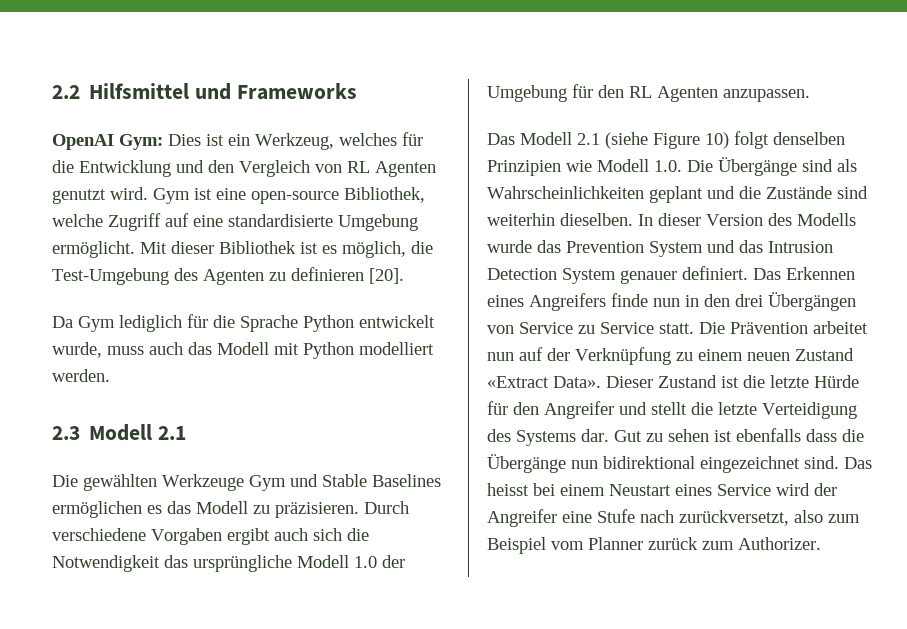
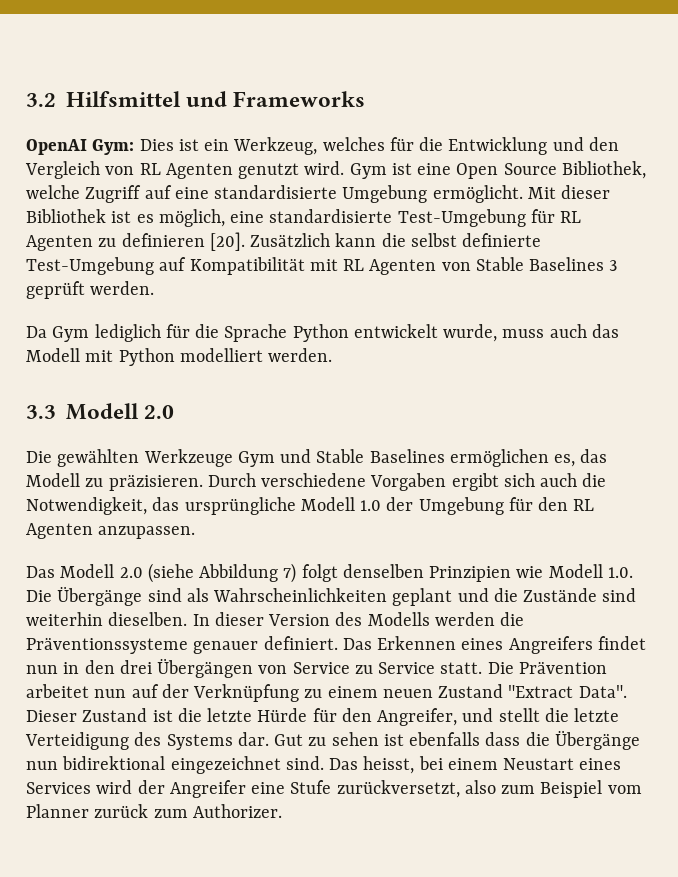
- 2.2 Hilfsmittel und Frameworks
+ 3.2 Hilfsmittel und Frameworks
- Gym ist eine open-source Bibliothek, welche Zugriff auf eine standardisierte Umgebung ermöglicht.
+ Gym ist eine Open Source Bibliothek, welche Zugriff auf eine standardisierte Umgebung ermöglicht.
- Mit dieser Bibliothek ist es möglich, die Test-Umgebung des Agenten zu definieren [20].
+ Mit dieser Bibliothek ist es möglich, eine standardisierte Test-Umgebung für RL Agenten zu definieren [20]. Zusätzlich kann die selbst definierte Test-Umgebung auf Kompatibilität mit RL Agenten von Stable Baselines 3 geprüft werden.
- 2.3 Modell 2.1
+ 3.3 Modell 2.0
- Die gewählten Werkzeuge Gym und Stable Baselines ermöglichen es das Modell zu präzisieren.
+ Die gewählten Werkzeuge Gym und Stable Baselines ermöglichen es, das Modell zu präzisieren.
- Durch verschiedene Vorgaben ergibt auch sich die Notwendigkeit das ursprüngliche Modell 1.0 der Umgebung für den RL Agenten anzupassen.
+ Durch verschiedene Vorgaben ergibt sich auch die Notwendigkeit, das ursprüngliche Modell 1.0 der Umgebung für den RL Agenten anzupassen.
- Das Modell 2.1 (siehe Figure 10) folgt denselben Prinzipien wie Modell 1.0. Die Übergänge sind als Wahrscheinlichkeiten geplant und die Zustände sind weiterhin dieselben.
+ Das Modell 2.0 (siehe Abbildung 7) folgt denselben Prinzipien wie Modell 1.0. Die Übergänge sind als Wahrscheinlichkeiten geplant und die Zustände sind weiterhin dieselben.
- In dieser Version des Modells wurde das Prevention System und das Intrusion Detection System genauer definiert.
+ In dieser Version des Modells werden die Präventionssysteme genauer definiert.
- Das Erkennen eines Angreifers finde nun in den drei Übergängen von Service zu Service statt.
+ Das Erkennen eines Angreifers findet nun in den drei Übergängen von Service zu Service statt.
- Die Prävention arbeitet nun auf der Verknüpfung zu einem neuen Zustand «Extract Data».
+ Die Prävention arbeitet nun auf der Verknüpfung zu einem neuen Zustand "Extract Data".
- Dieser Zustand ist die letzte Hürde für den Angreifer und stellt die letzte Verteidigung des Systems dar.
+ Dieser Zustand ist die letzte Hürde für den Angreifer, und stellt die letzte Verteidigung des Systems dar.
- Das heisst bei einem Neustart eines Service wird der Angreifer eine Stufe nach zurückversetzt, also zum Beispiel vom Planner zurück zum Authorizer.
+ Das heisst, bei einem Neustart eines Services wird der Angreifer eine Stufe zurückversetzt, also zum Beispiel vom Planner zurück zum Authorizer.

